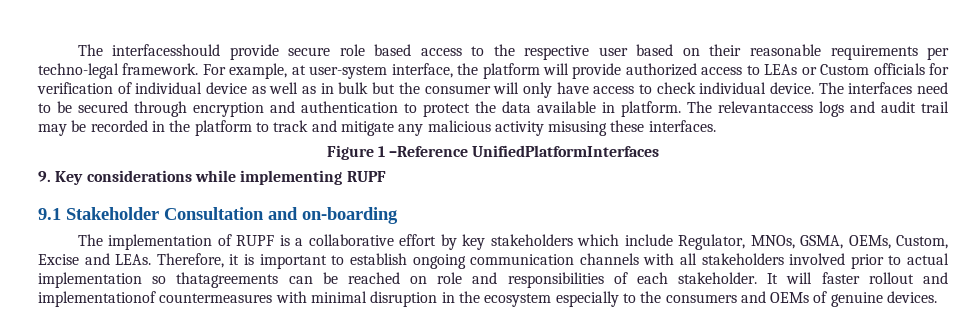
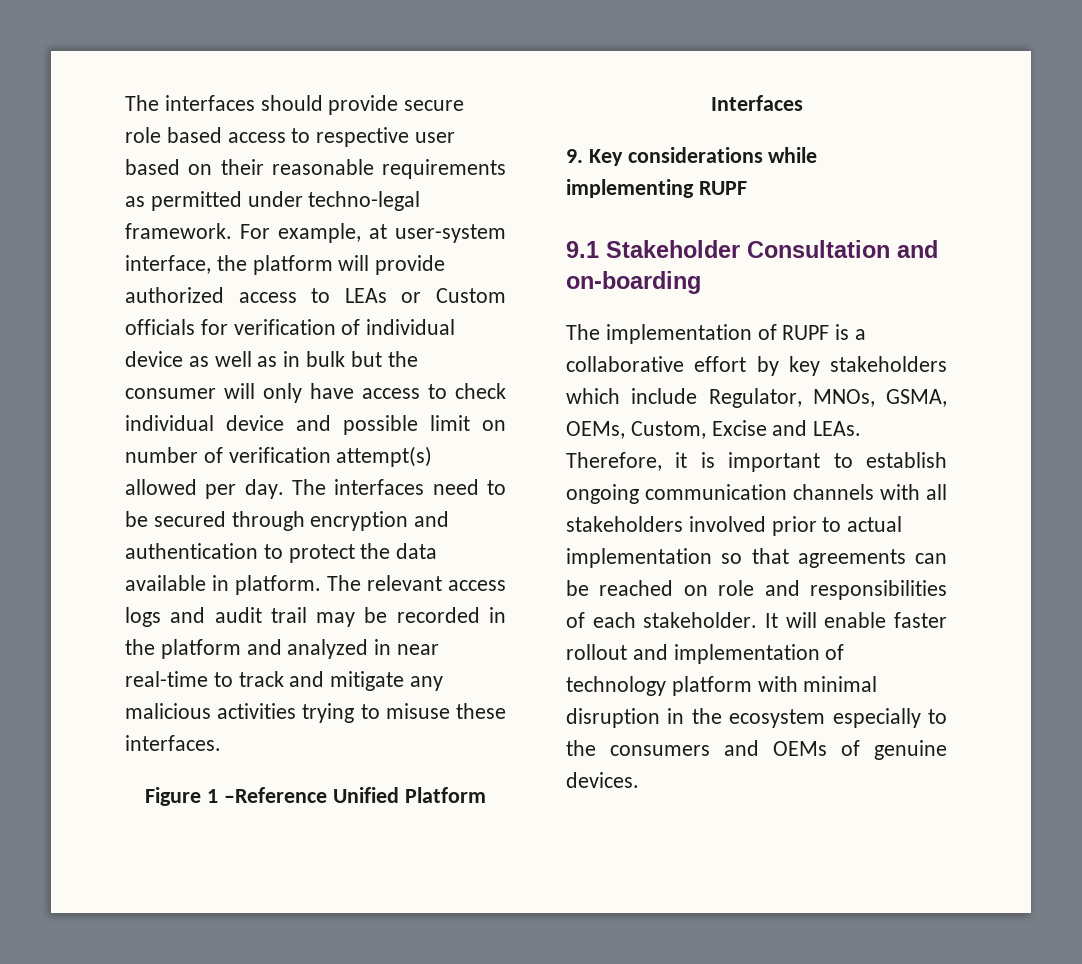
- The interfacesshould provide secure role based access to the respective user based on their reasonable requirements per techno-legal framework.
+ The interfaces should provide secure role based access to respective user based on their reasonable requirements as permitted under techno-legal framework.
- For example, at user-system interface, the platform will provide authorized access to LEAs or Custom officials for verification of individual device as well as in bulk but the consumer will only have access to check individual device.
+ For example, at user-system interface, the platform will provide authorized access to LEAs or Custom officials for verification of individual device as well as in bulk but the consumer will only have access to check individual device and possible limit on number of verification attempt(s) allowed per day.
- The relevantaccess logs and audit trail may be recorded in the platform to track and mitigate any malicious activity misusing these interfaces.
+ The relevant access logs and audit trail may be recorded in the platform and analyzed in near real-time to track and mitigate any malicious activities trying to misuse these interfaces.
- Figure 1 –Reference UnifiedPlatformInterfaces
+ Figure 1 –Reference Unified Platform Interfaces
- Therefore, it is important to establish ongoing communication channels with all stakeholders involved prior to actual implementation so thatagreements can be reached on role and responsibilities of each stakeholder.
+ Therefore, it is important to establish ongoing communication channels with all stakeholders involved prior to actual implementation so that agreements can be reached on role and responsibilities of each stakeholder.
- It will faster rollout and implementationof countermeasures with minimal disruption in the ecosystem especially to the consumers and OEMs of genuine devices.
+ It will enable faster rollout and implementation of technology platform with minimal disruption in the ecosystem especially to the consumers and OEMs of genuine devices.

